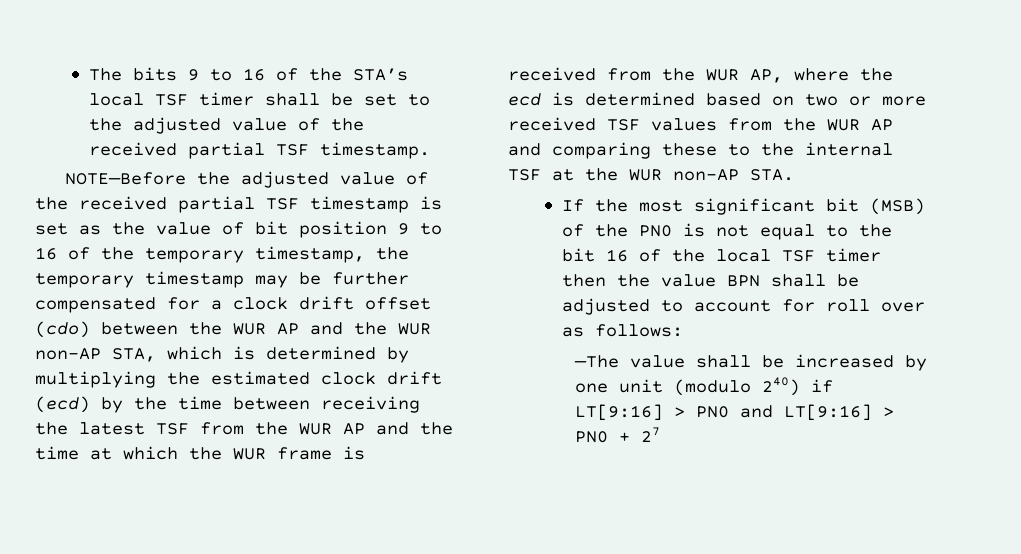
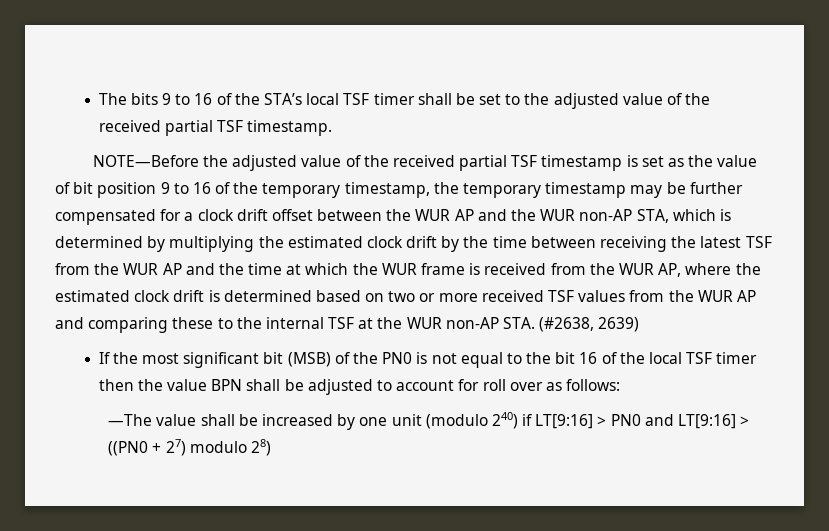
- NOTE—Before the adjusted value of the received partial TSF timestamp is set as the value of bit position 9 to 16 of the temporary timestamp, the temporary timestamp may be further compensated for a clock drift offset (cdo) between the WUR AP and the WUR non-AP STA, which is determined by multiplying the estimated clock drift (ecd) by the time between receiving the latest TSF from the WUR AP and the time at which the WUR frame is received from the WUR AP, where the ecd is determined based on two or more received TSF values from the WUR AP and comparing these to the internal TSF at the WUR non-AP STA.
+ NOTE—Before the adjusted value of the received partial TSF timestamp is set as the value of bit position 9 to 16 of the temporary timestamp, the temporary timestamp may be further compensated for a clock drift offset between the WUR AP and the WUR non-AP STA, which is determined by multiplying the estimated clock drift by the time between receiving the latest TSF from the WUR AP and the time at which the WUR frame is received from the WUR AP, where the estimated clock drift is determined based on two or more received TSF values from the WUR AP and comparing these to the internal TSF at the WUR non-AP STA. (#2638, 2639)
- —The value shall be increased by one unit (modulo 240) if LT[9:16] > PN0 and LT[9:16] > PN0 + 27
+ —The value shall be increased by one unit (modulo 240) if LT[9:16] > PN0 and LT[9:16] > ((PN0 + 27) modulo 28)

